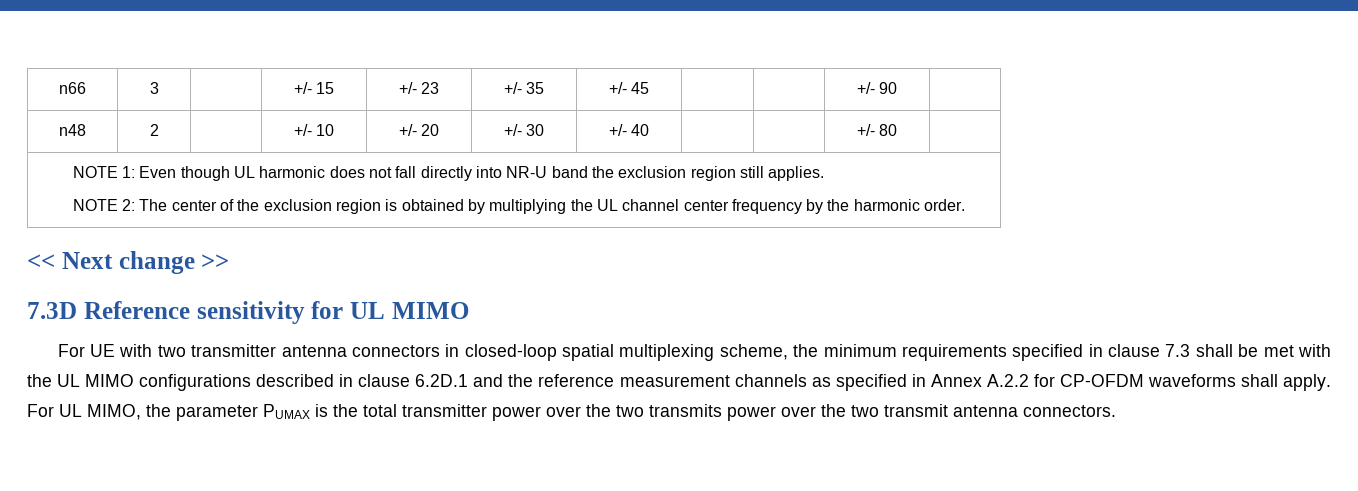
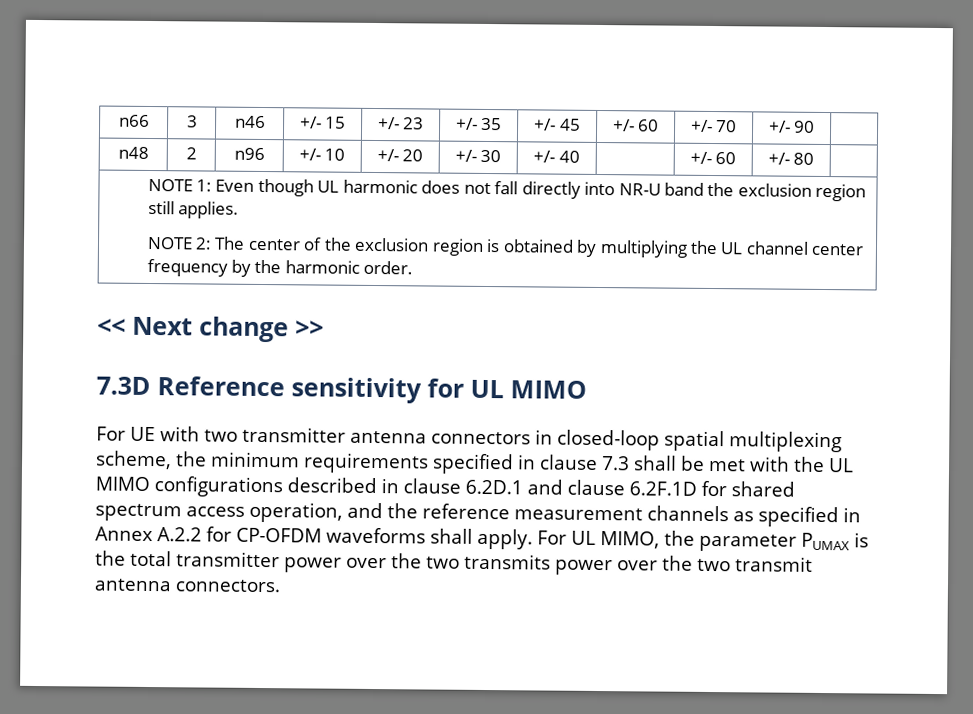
- n66 | 3 | | +/- 15 | +/- 23 | +/- 35 | +/- 45 | | | +/- 90 |
+ n66 | 3 | n46 | +/- 15 | +/- 23 | +/- 35 | +/- 45 | +/- 60 | +/- 70 | +/- 90 |
- n48 | 2 | | +/- 10 | +/- 20 | +/- 30 | +/- 40 | | | +/- 80 |
+ n48 | 2 | n96 | +/- 10 | +/- 20 | +/- 30 | +/- 40 | | +/- 60 | +/- 80 |
- For UE with two transmitter antenna connectors in closed-loop spatial multiplexing scheme, the minimum requirements specified in clause 7.3 shall be met with the UL MIMO configurations described in clause 6.2D.1 and the reference measurement channels as specified in Annex A.2.2 for CP-OFDM waveforms shall apply.
+ For UE with two transmitter antenna connectors in closed-loop spatial multiplexing scheme, the minimum requirements specified in clause 7.3 shall be met with the UL MIMO configurations described in clause 6.2D.1 and clause 6.2F.1D for shared spectrum access operation, and the reference measurement channels as specified in Annex A.2.2 for CP-OFDM waveforms shall apply.

